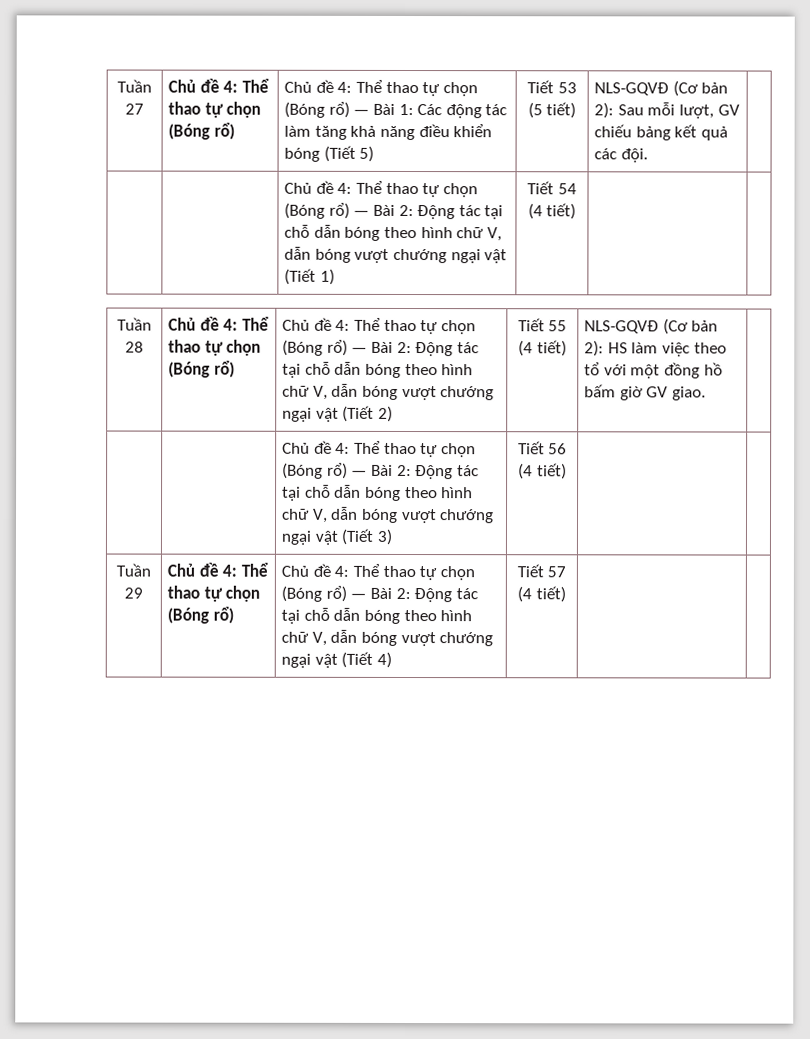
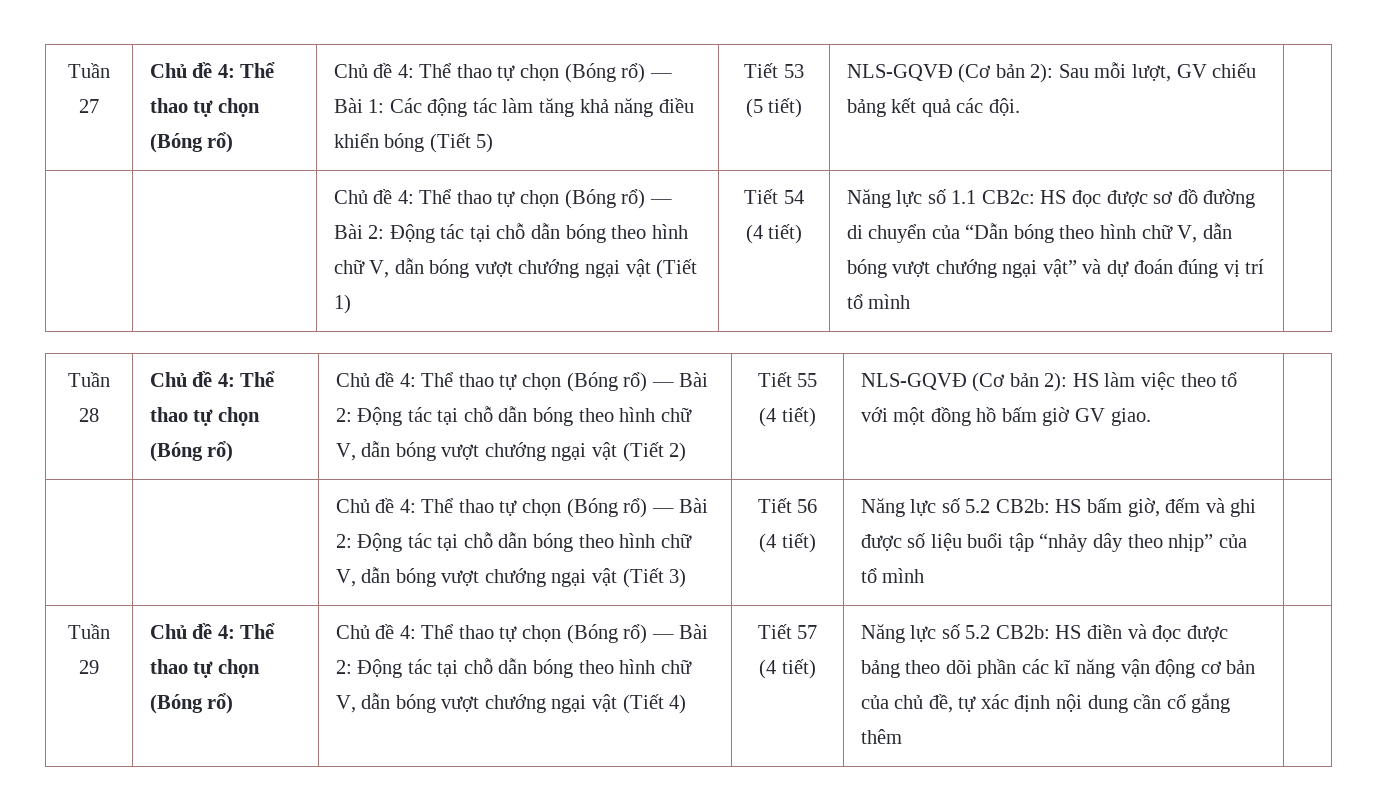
+ Năng lực số 1.1 CB2c: HS đọc được sơ đồ đường di chuyển của “Dẫn bóng theo hình chữ V, dẫn bóng vượt chướng ngại vật” và dự đoán đúng vị trí tổ mình
+ Năng lực số 5.2 CB2b: HS bấm giờ, đếm và ghi được số liệu buổi tập “nhảy dây theo nhịp” của tổ mình
+ Năng lực số 5.2 CB2b: HS điền và đọc được bảng theo dõi phần các kĩ năng vận động cơ bản của chủ đề, tự xác định nội dung cần cố gắng thêm

